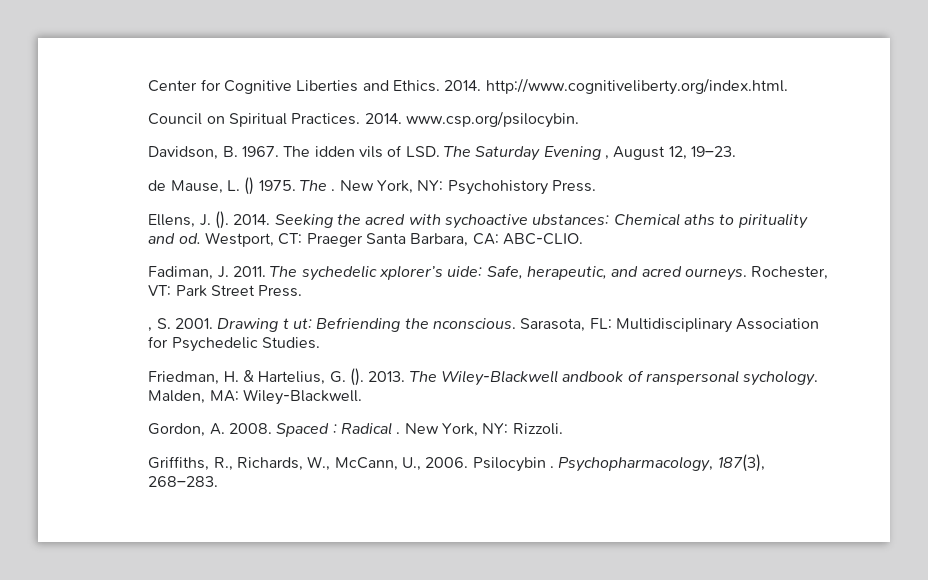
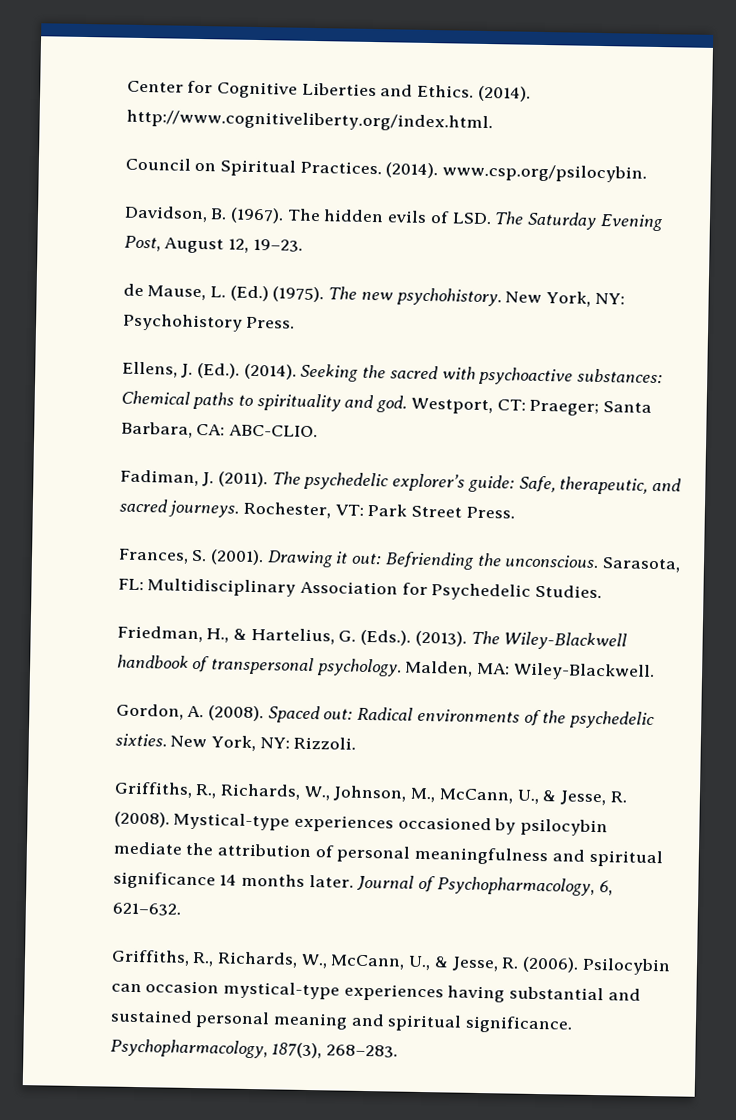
- 2014. http://www.cognitiveliberty.org/index.html.
+ (2014). http://www.cognitiveliberty.org/index.html.
- 2014. www.csp.org/psilocybin.
+ (2014). www.csp.org/psilocybin.
- Davidson, B. 1967. The idden vils of LSD. The Saturday Evening , August 12, 19–23.
+ Davidson, B. (1967). The hidden evils of LSD. The Saturday Evening Post, August 12, 19–23.
- de Mause, L. () 1975. The .
+ de Mause, L. (Ed.) (1975). The new psychohistory.
- Ellens, J. (). 2014. Seeking the acred with sychoactive ubstances: Chemical aths to pirituality and od.
+ Ellens, J. (Ed.). (2014). Seeking the sacred with psychoactive substances: Chemical paths to spirituality and god.
- Westport, CT: Praeger Santa Barbara, CA: ABC-CLIO.
+ Westport, CT: Praeger; Santa Barbara, CA: ABC-CLIO.
- Fadiman, J. 2011. The sychedelic xplorer’s uide: Safe, herapeutic, and acred ourneys.
+ Fadiman, J. (2011). The psychedelic explorer’s guide: Safe, therapeutic, and sacred journeys.
- , S. 2001. Drawing t ut: Befriending the nconscious.
+ Frances, S. (2001). Drawing it out: Befriending the unconscious.
- Friedman, H. & Hartelius, G. (). 2013. The Wiley-Blackwell andbook of ranspersonal sychology.
+ Friedman, H., & Hartelius, G. (Eds.). (2013). The Wiley-Blackwell handbook of transpersonal psychology.
- Gordon, A. 2008. Spaced : Radical .
+ Gordon, A. (2008). Spaced out: Radical environments of the psychedelic sixties.
- Griffiths, R., Richards, W., McCann, U., 2006. Psilocybin .
+ Griffiths, R., Richards, W., Johnson, M., McCann, U., & Jesse, R. (2008). Mystical-type experiences occasioned by psilocybin mediate the attribution of personal meaningfulness and spiritual significance 14 months later. Journal of Psychopharmacology, 6, 621–632.
+ Griffiths, R., Richards, W., McCann, U., & Jesse, R. (2006). Psilocybin can occasion mystical-type experiences having substantial and sustained personal meaning and spiritual significance.

